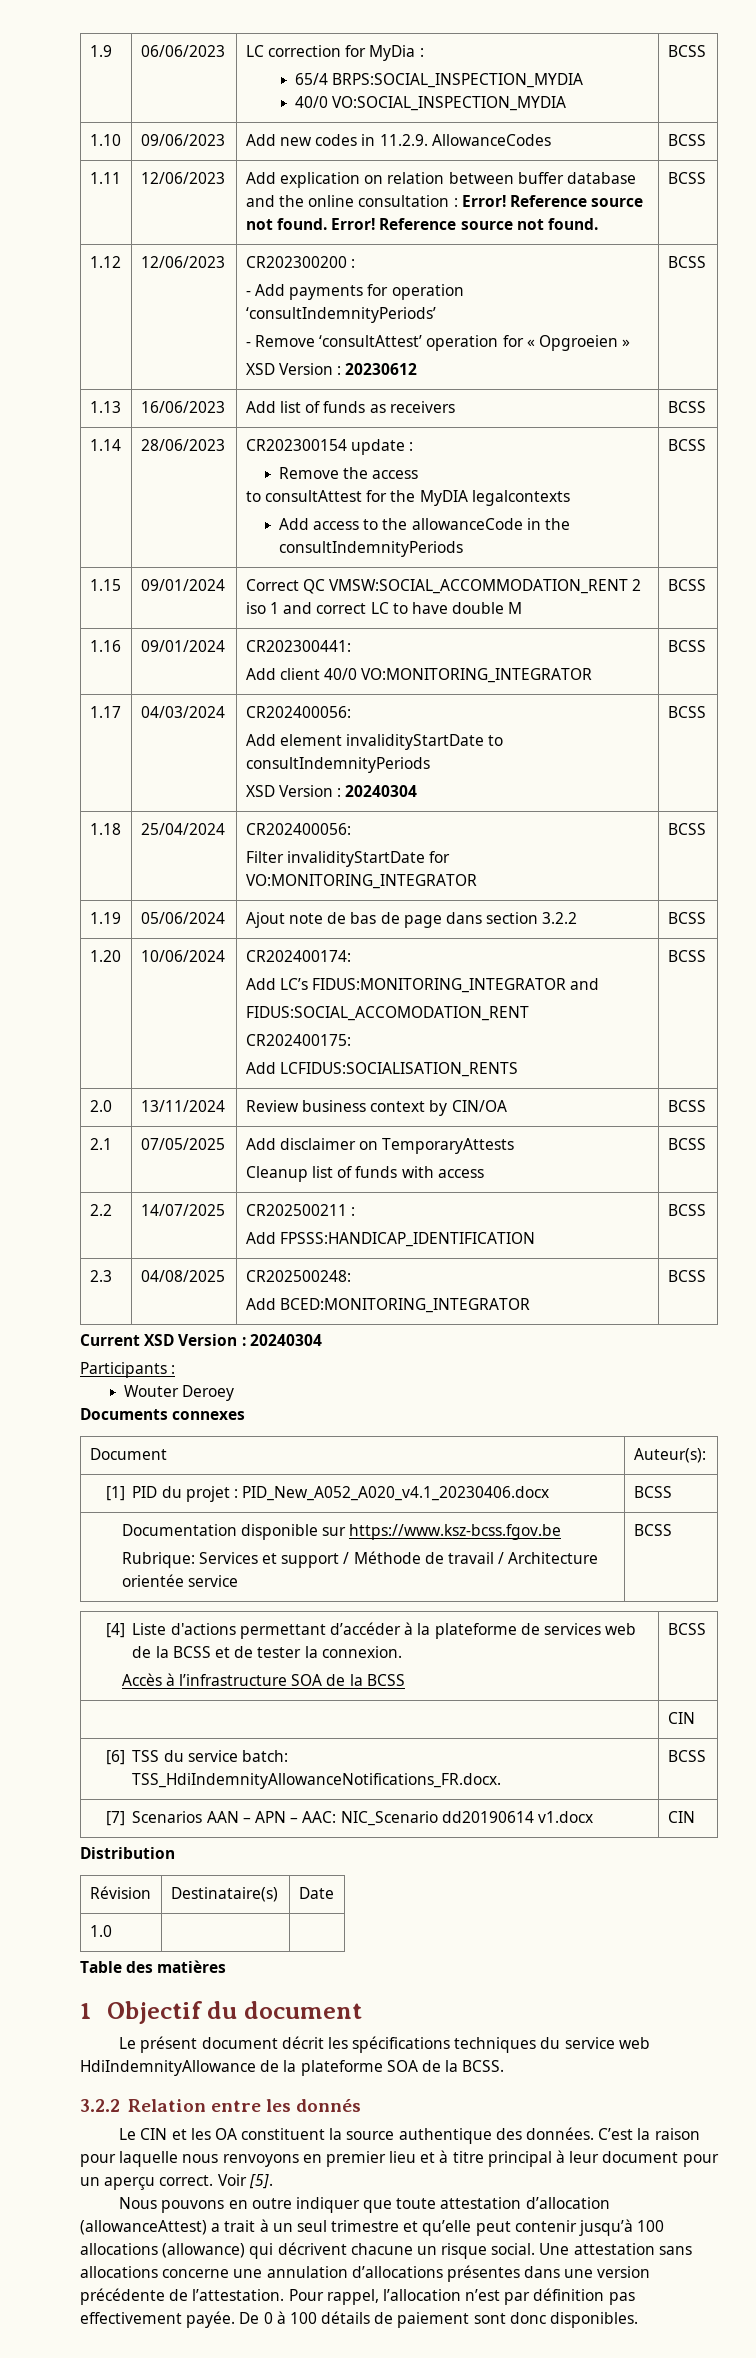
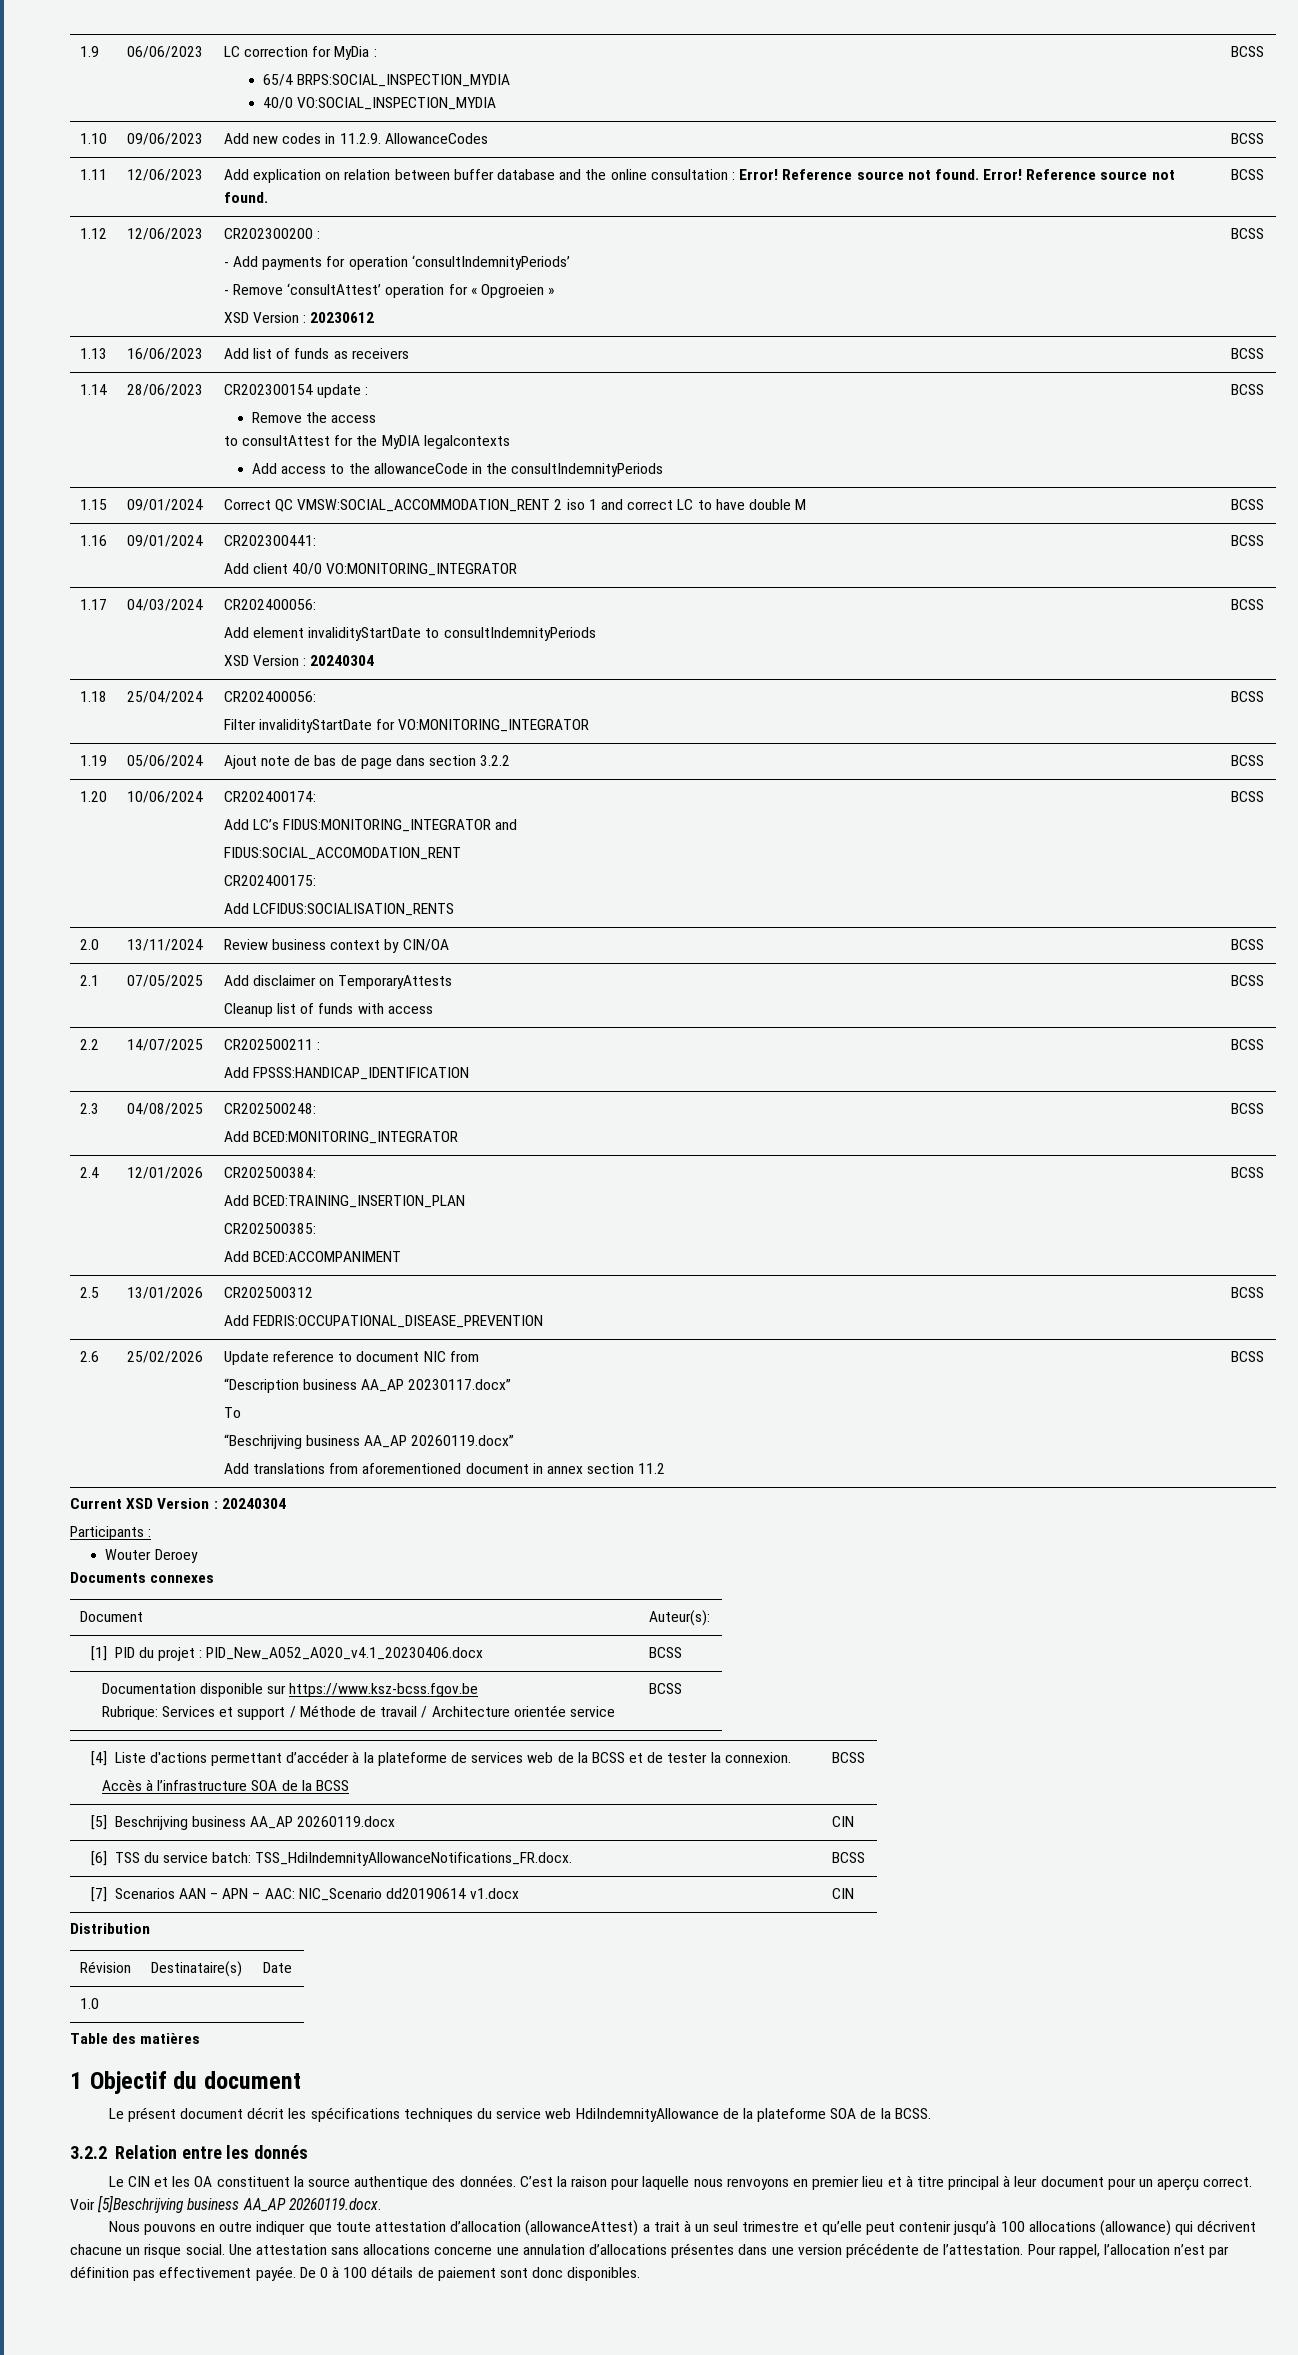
+ 2.4 | 12/01/2026 | CR202500384:
+ Add BCED:TRAINING_INSERTION_PLAN
+ CR202500385:
+ Add BCED:ACCOMPANIMENT | BCSS
+ 2.5 | 13/01/2026 | CR202500312
+ Add FEDRIS:OCCUPATIONAL_DISEASE_PREVENTION | BCSS
+ 2.6 | 25/02/2026 | Update reference to document NIC from
+ “Description business AA_AP 20230117.docx”
+ To
+ “Beschrijving business AA_AP 20260119.docx”
+ Add translations from aforementioned document in annex section 11.2 | BCSS
  [4] Liste d'actions permettant d’accéder à la plateforme de services web de la BCSS et de tester la connexion.
  Accès à l’infrastructure SOA de la BCSS | BCSS
- | CIN
+ [5] Beschrijving business AA_AP 20260119.docx | CIN
- Voir [5].
+ Voir [5]Beschrijving business AA_AP 20260119.docx.

